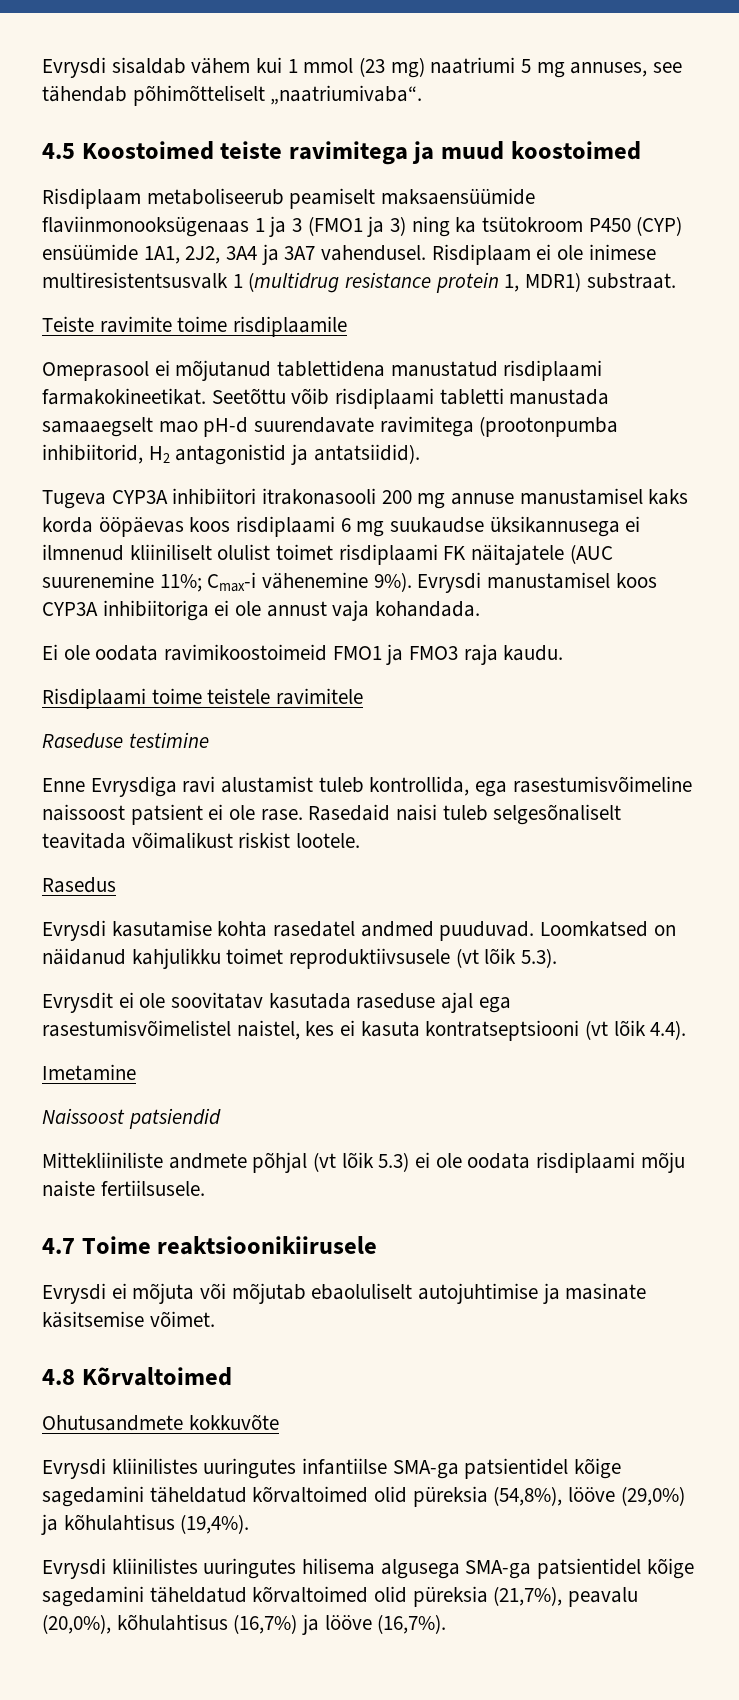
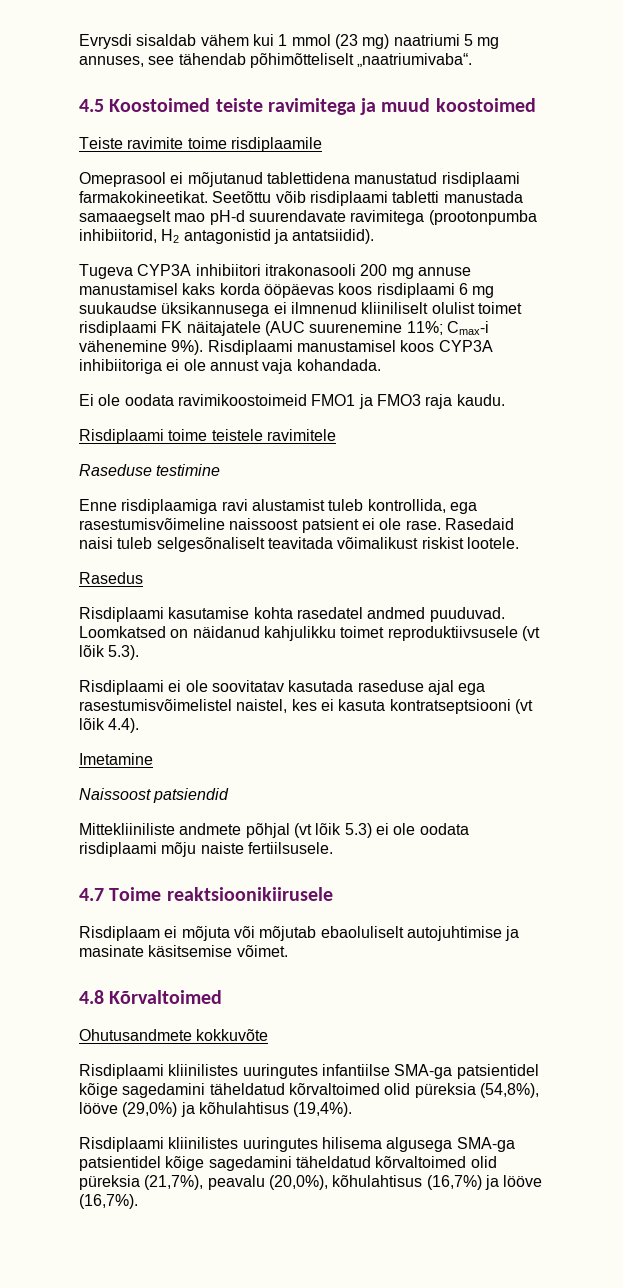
- Risdiplaam metaboliseerub peamiselt maksaensüümide flaviinmonooksügenaas 1 ja 3 (FMO1 ja 3) ning ka tsütokroom P450 (CYP) ensüümide 1A1, 2J2, 3A4 ja 3A7 vahendusel. Risdiplaam ei ole inimese multiresistentsusvalk 1 (multidrug resistance protein 1, MDR1) substraat.
- Evrysdi manustamisel koos CYP3A inhibiitoriga ei ole annust vaja kohandada.
+ Risdiplaami manustamisel koos CYP3A inhibiitoriga ei ole annust vaja kohandada.
- Enne Evrysdiga ravi alustamist tuleb kontrollida, ega rasestumisvõimeline naissoost patsient ei ole rase.
+ Enne risdiplaamiga ravi alustamist tuleb kontrollida, ega rasestumisvõimeline naissoost patsient ei ole rase.
- Evrysdi kasutamise kohta rasedatel andmed puuduvad.
+ Risdiplaami kasutamise kohta rasedatel andmed puuduvad.
- Evrysdit ei ole soovitatav kasutada raseduse ajal ega rasestumisvõimelistel naistel, kes ei kasuta kontratseptsiooni (vt lõik 4.4).
+ Risdiplaami ei ole soovitatav kasutada raseduse ajal ega rasestumisvõimelistel naistel, kes ei kasuta kontratseptsiooni (vt lõik 4.4).
- Evrysdi ei mõjuta või mõjutab ebaoluliselt autojuhtimise ja masinate käsitsemise võimet.
+ Risdiplaam ei mõjuta või mõjutab ebaoluliselt autojuhtimise ja masinate käsitsemise võimet.
- Evrysdi kliinilistes uuringutes infantiilse SMA‑ga patsientidel kõige sagedamini täheldatud kõrvaltoimed olid püreksia (54,8%), lööve (29,0%) ja kõhulahtisus (19,4%).
+ Risdiplaami kliinilistes uuringutes infantiilse SMA‑ga patsientidel kõige sagedamini täheldatud kõrvaltoimed olid püreksia (54,8%), lööve (29,0%) ja kõhulahtisus (19,4%).
- Evrysdi kliinilistes uuringutes hilisema algusega SMA‑ga patsientidel kõige sagedamini täheldatud kõrvaltoimed olid püreksia (21,7%), peavalu (20,0%), kõhulahtisus (16,7%) ja lööve (16,7%).
+ Risdiplaami kliinilistes uuringutes hilisema algusega SMA‑ga patsientidel kõige sagedamini täheldatud kõrvaltoimed olid püreksia (21,7%), peavalu (20,0%), kõhulahtisus (16,7%) ja lööve (16,7%).

